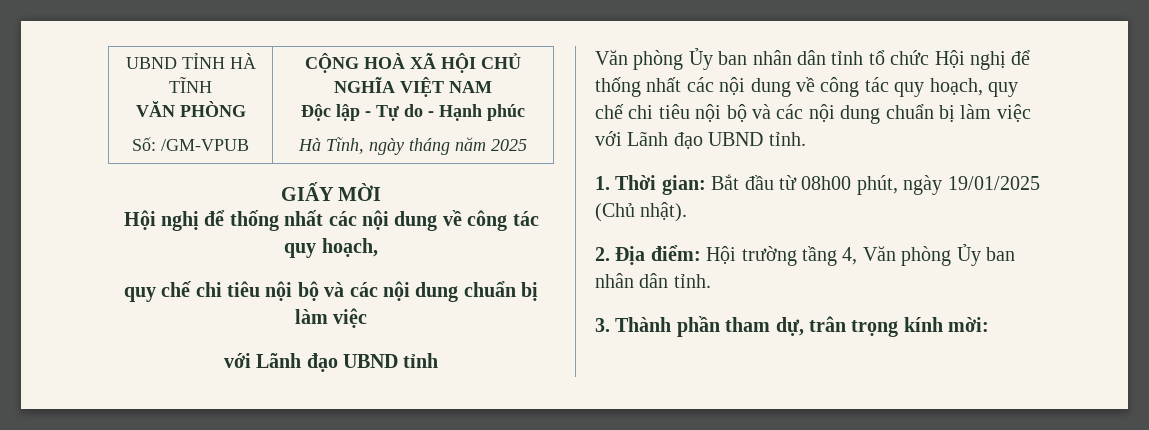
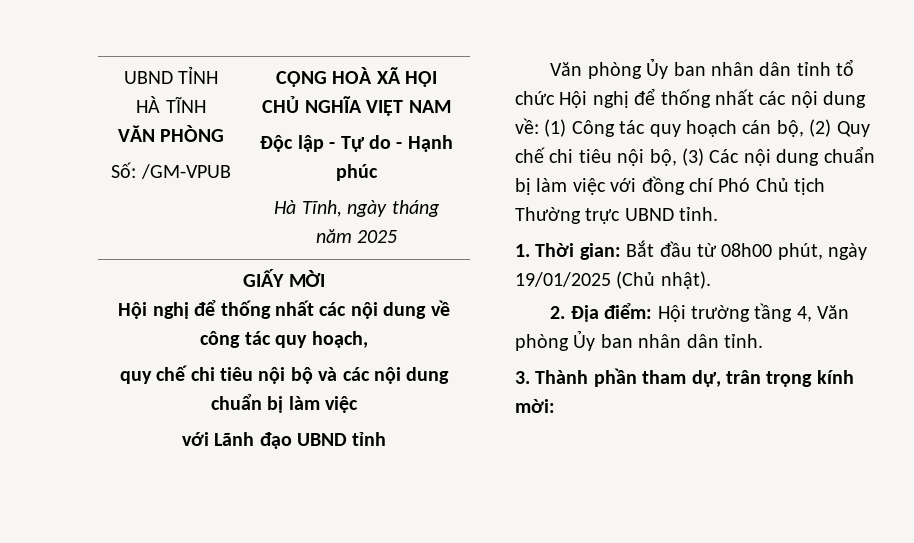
- Văn phòng Ủy ban nhân dân tỉnh tổ chức Hội nghị để thống nhất các nội dung về công tác quy hoạch, quy chế chi tiêu nội bộ và các nội dung chuẩn bị làm việc với Lãnh đạo UBND tỉnh.
+ Văn phòng Ủy ban nhân dân tỉnh tổ chức Hội nghị để thống nhất các nội dung về: (1) Công tác quy hoạch cán bộ, (2) Quy chế chi tiêu nội bộ, (3) Các nội dung chuẩn bị làm việc với đồng chí Phó Chủ tịch Thường trực UBND tỉnh.

